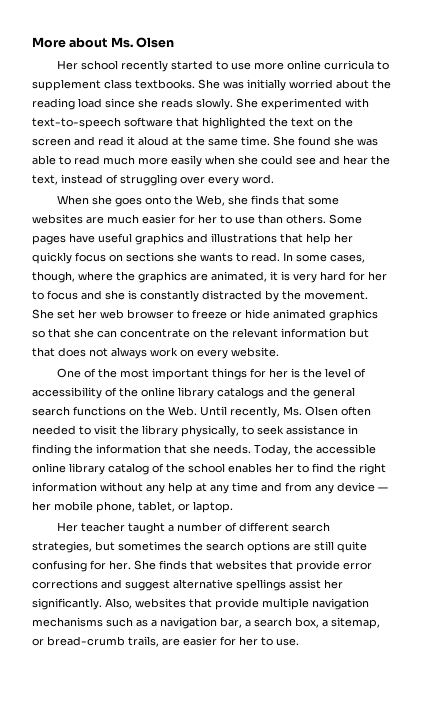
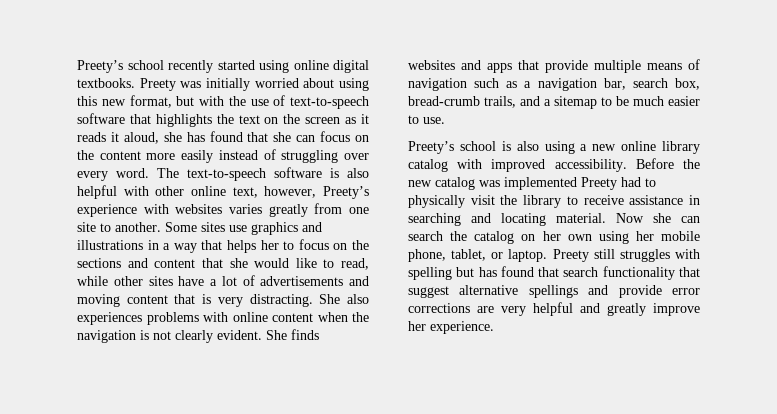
- More about Ms. Olsen
- Her school recently started to use more online curricula to supplement class textbooks. She was initially worried about the reading load since she reads slowly. She experimented with text-to-speech software that highlighted the text on the screen and read it aloud at the same time. She found she was able to read much more easily when she could see and hear the text, instead of struggling over every word.
- When she goes onto the Web, she finds that some websites are much easier for her to use than others. Some pages have useful graphics and illustrations that help her quickly focus on sections she wants to read. In some cases, though, where the graphics are animated, it is very hard for her to focus and she is constantly distracted by the movement. She set her web browser to freeze or hide animated graphics so that she can concentrate on the relevant information but that does not always work on every website.
- One of the most important things for her is the level of accessibility of the online library catalogs and the general search functions on the Web. Until recently, Ms. Olsen often needed to visit the library physically, to seek assistance in finding the information that she needs. Today, the accessible online library catalog of the school enables her to find the right information without any help at any time and from any device — her mobile phone, tablet, or laptop.
- Her teacher taught a number of different search strategies, but sometimes the search options are still quite confusing for her. She finds that websites that provide error corrections and suggest alternative spellings assist her significantly. Also, websites that provide multiple navigation mechanisms such as a navigation bar, a search box, a sitemap, or bread-crumb trails, are easier for her to use.
+ Preety’s school recently started using online digital textbooks. Preety was initially worried about using this new format, but with the use of text-to-speech software that highlights the text on the screen as it reads it aloud, she has found that she can focus on the content more easily instead of struggling over every word. The text-to-speech software is also helpful with other online text, however, Preety’s experience with websites varies greatly from one site to another. Some sites use graphics and illustrations in a way that helps her to focus on the sections and content that she would like to read, while other sites have a lot of advertisements and moving content that is very distracting. She also experiences problems with online content when the navigation is not clearly evident. She finds websites and apps that provide multiple means of navigation such as a navigation bar, search box, bread-crumb trails, and a sitemap to be much easier to use.
+ Preety’s school is also using a new online library catalog with improved accessibility. Before the new catalog was implemented Preety had to physically visit the library to receive assistance in searching and locating material. Now she can search the catalog on her own using her mobile phone, tablet, or laptop. Preety still struggles with spelling but has found that search functionality that suggest alternative spellings and provide error corrections are very helpful and greatly improve her experience.

